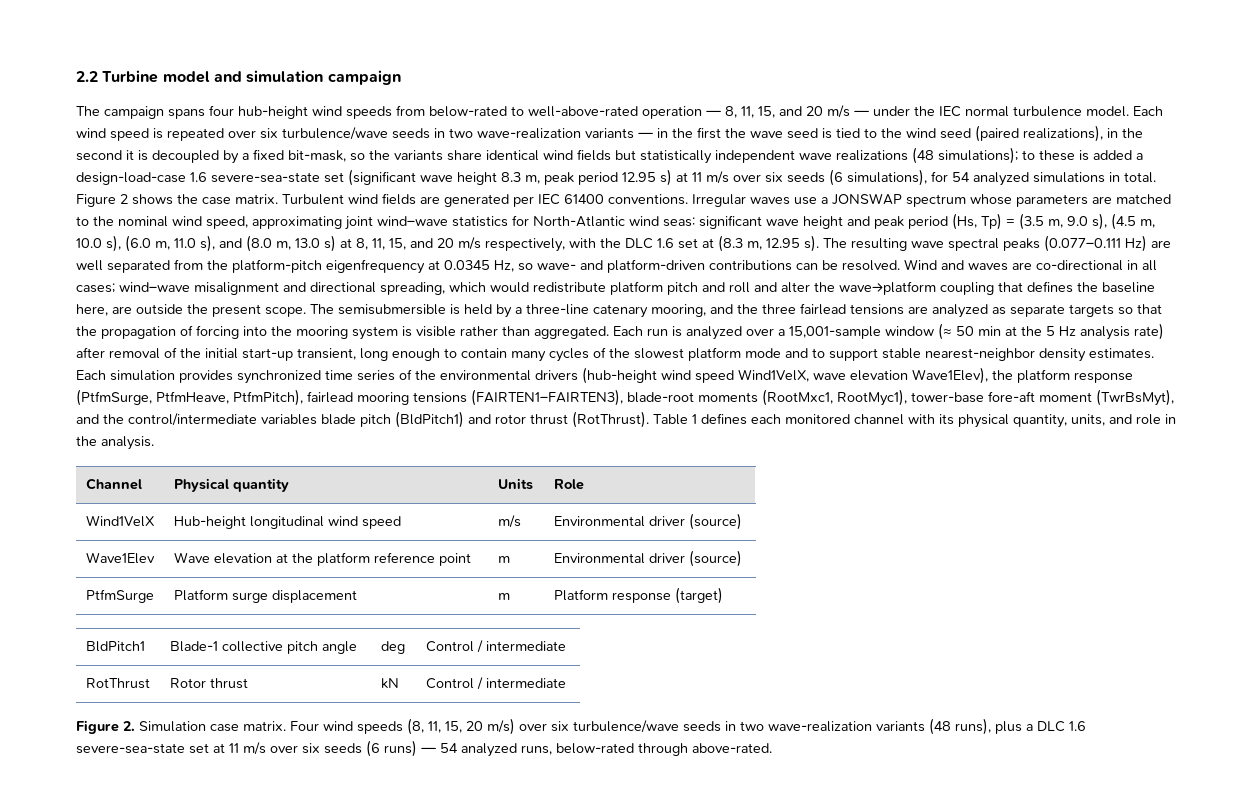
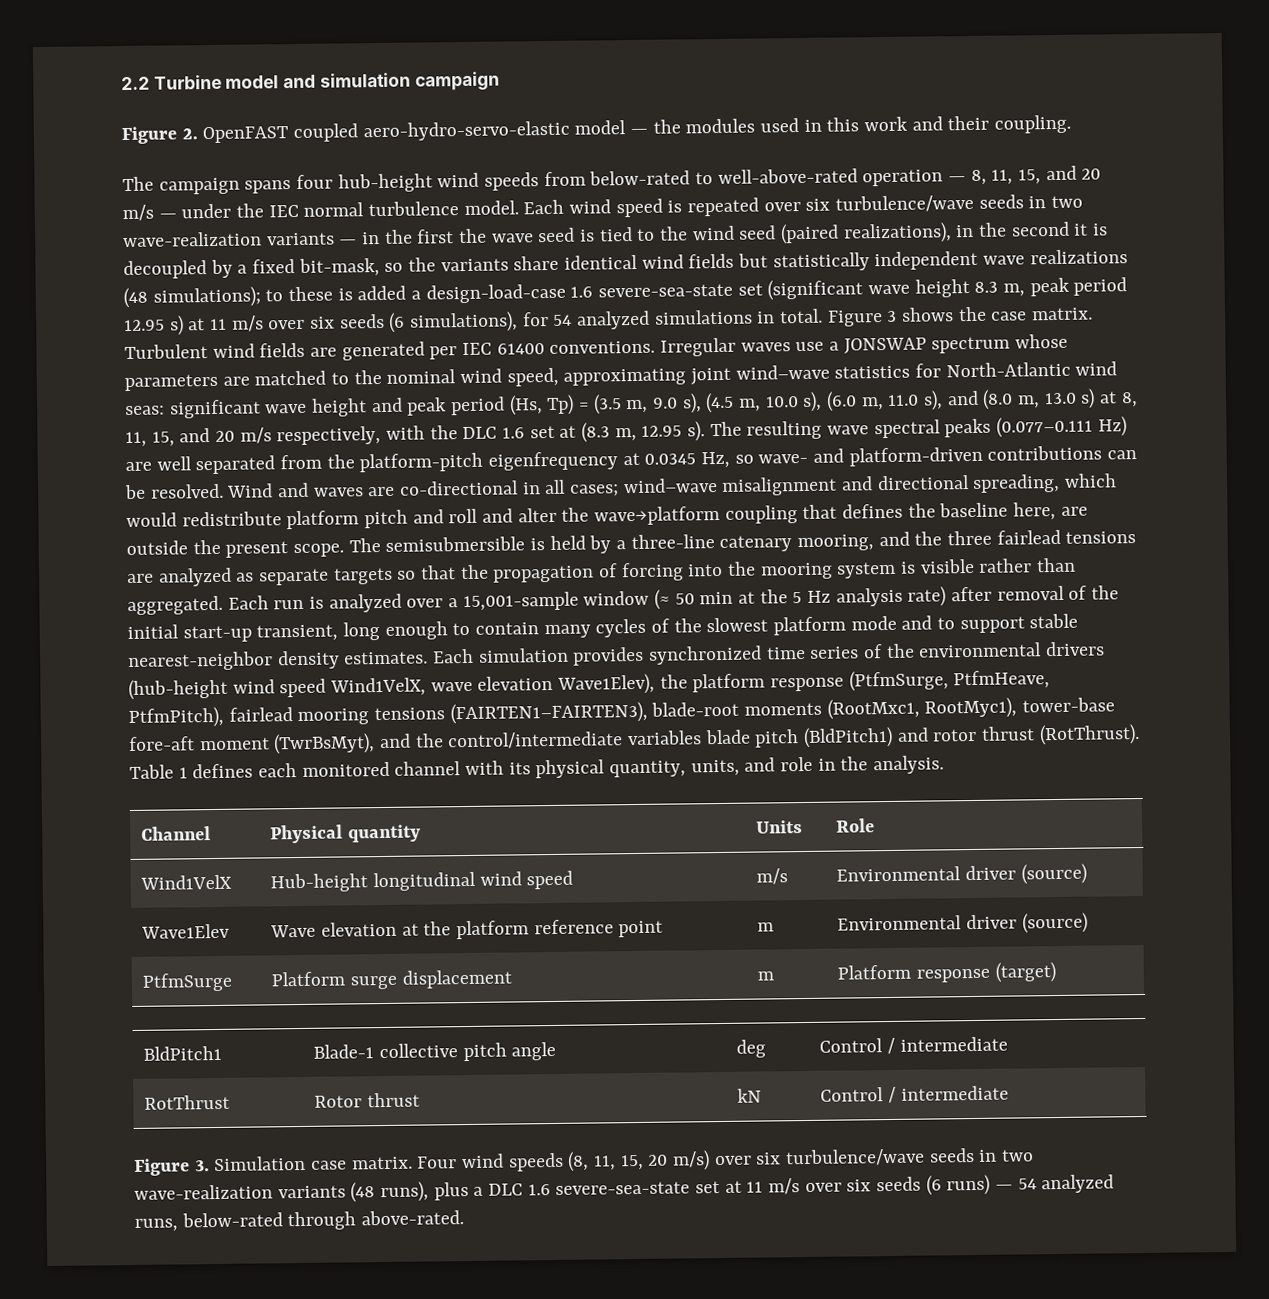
+ Figure 2. OpenFAST coupled aero-hydro-servo-elastic model — the modules used in this work and their coupling.
- Figure 2 shows the case matrix.
+ Figure 3 shows the case matrix.
- Figure 2. Simulation case matrix.
+ Figure 3. Simulation case matrix.

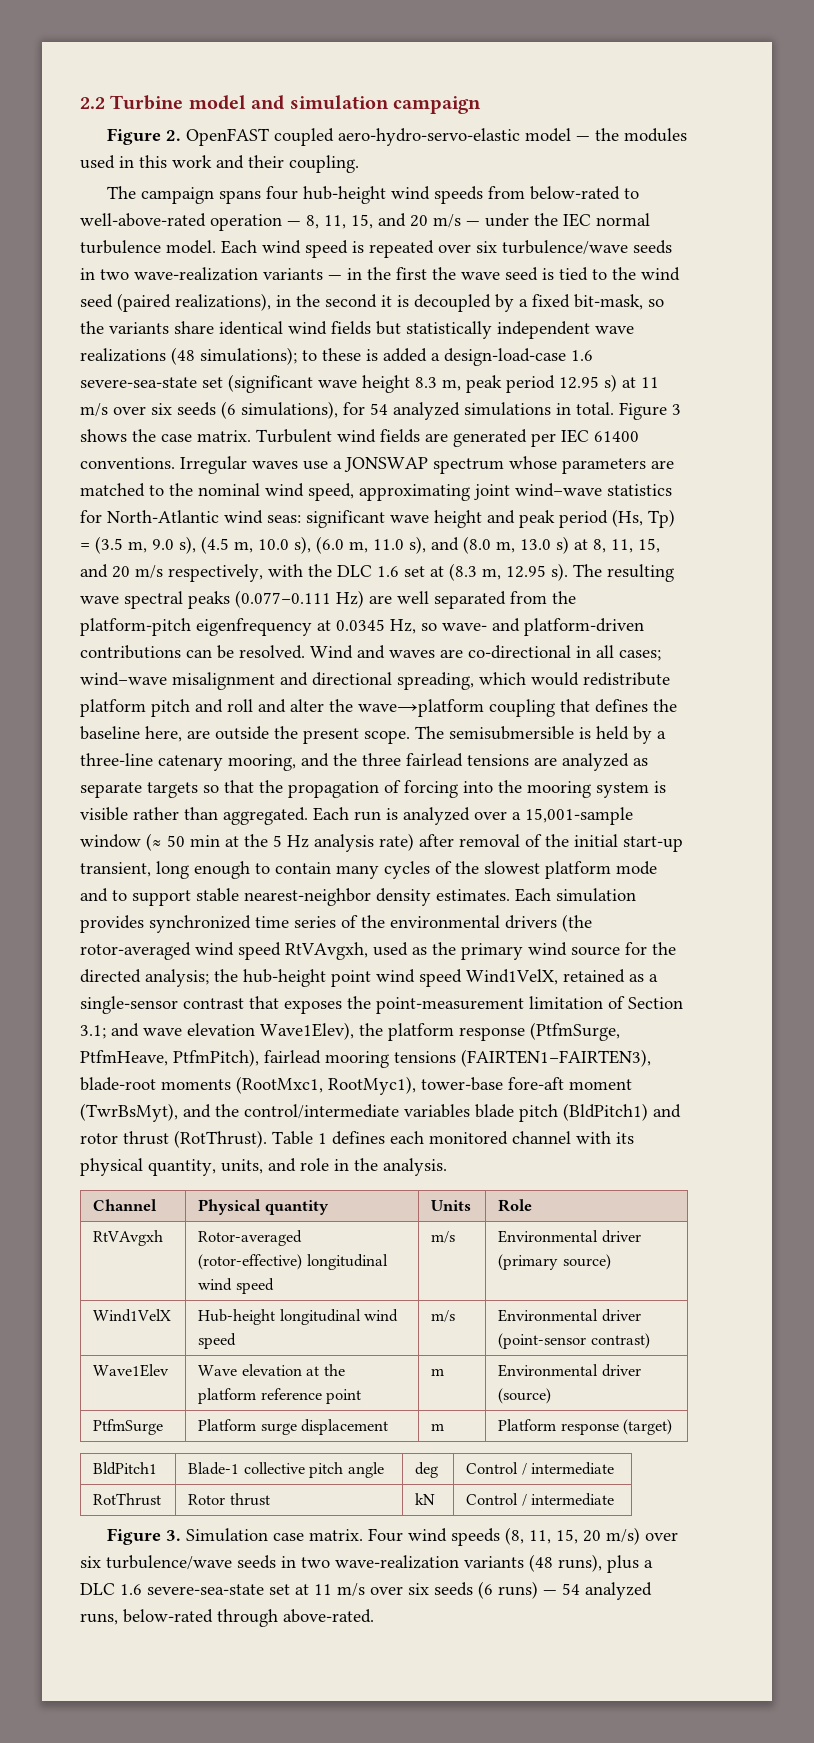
- Each simulation provides synchronized time series of the environmental drivers (hub-height wind speed Wind1VelX, wave elevation Wave1Elev), the platform response (PtfmSurge, PtfmHeave, PtfmPitch), fairlead mooring tensions (FAIRTEN1–FAIRTEN3), blade-root moments (RootMxc1, RootMyc1), tower-base fore-aft moment (TwrBsMyt), and the control/intermediate variables blade pitch (BldPitch1) and rotor thrust (RotThrust).
+ Each simulation provides synchronized time series of the environmental drivers (the rotor-averaged wind speed RtVAvgxh, used as the primary wind source for the directed analysis; the hub-height point wind speed Wind1VelX, retained as a single-sensor contrast that exposes the point-measurement limitation of Section 3.1; and wave elevation Wave1Elev), the platform response (PtfmSurge, PtfmHeave, PtfmPitch), fairlead mooring tensions (FAIRTEN1–FAIRTEN3), blade-root moments (RootMxc1, RootMyc1), tower-base fore-aft moment (TwrBsMyt), and the control/intermediate variables blade pitch (BldPitch1) and rotor thrust (RotThrust).
+ RtVAvgxh | Rotor-averaged (rotor-effective) longitudinal wind speed | m/s | Environmental driver (primary source)
- Wind1VelX | Hub-height longitudinal wind speed | m/s | Environmental driver (source)
+ Wind1VelX | Hub-height longitudinal wind speed | m/s | Environmental driver (point-sensor contrast)

